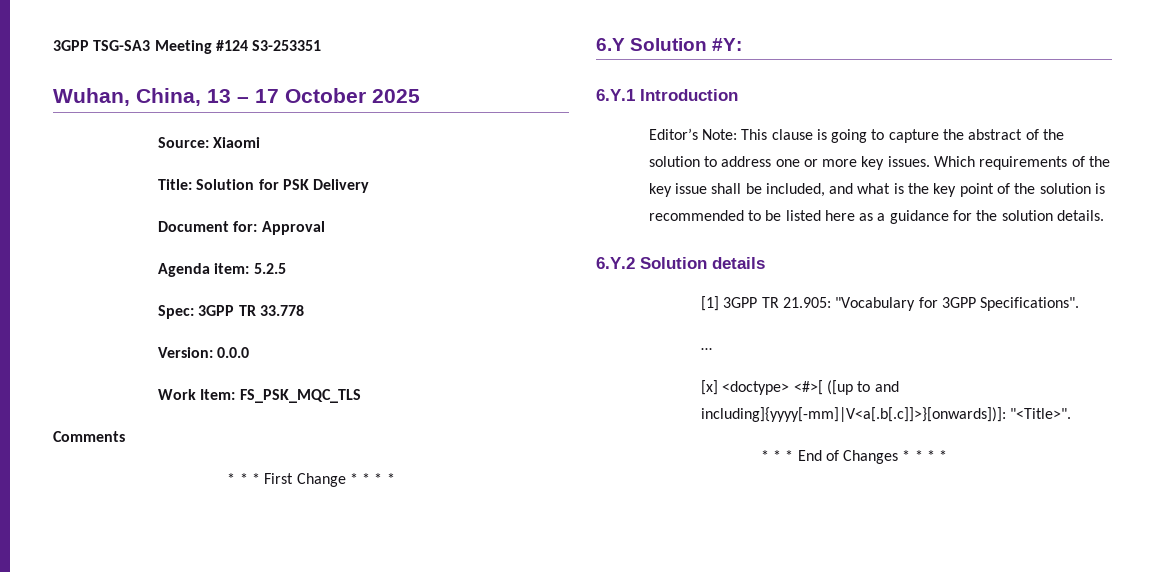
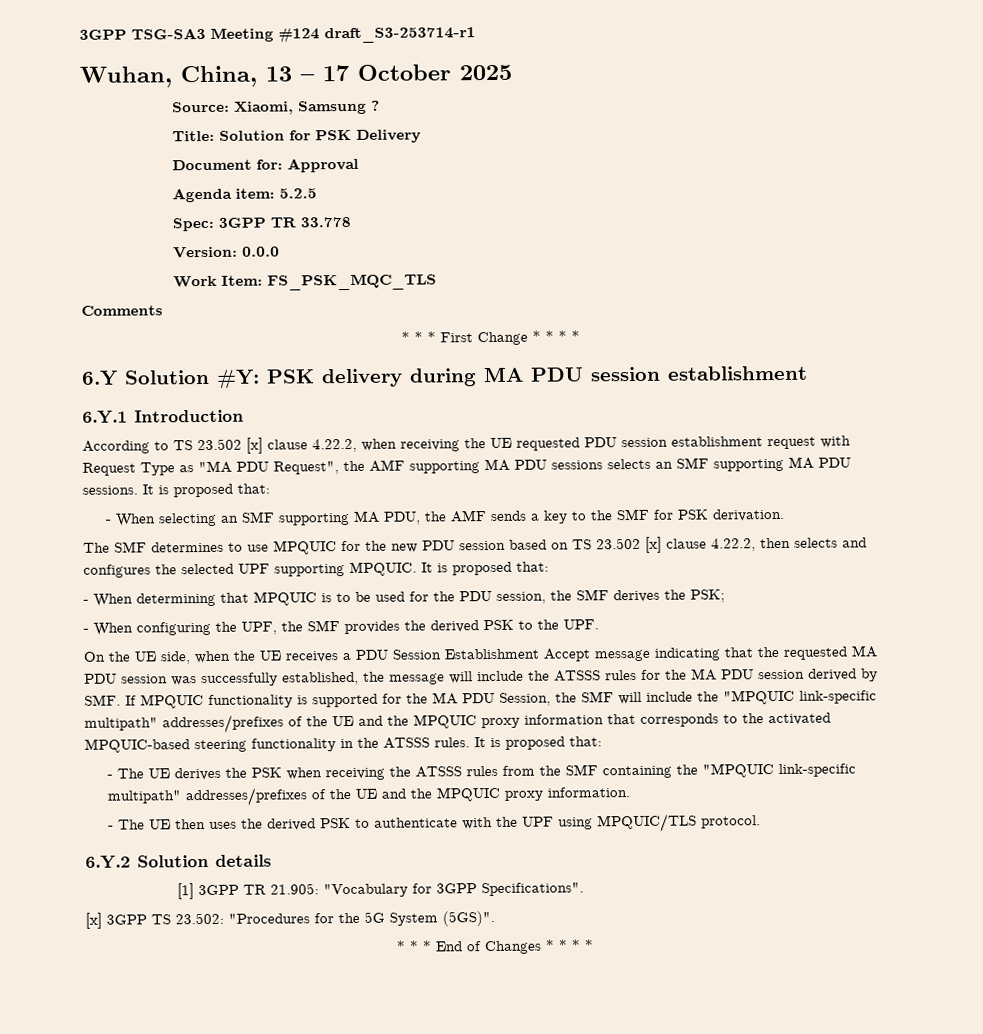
- 3GPP TSG-SA3 Meeting #124 S3-253351
+ 3GPP TSG-SA3 Meeting #124 draft_S3-253714-r1
- Source: Xiaomi
+ Source: Xiaomi, Samsung ?
- 6.Y Solution #Y:
+ 6.Y Solution #Y: PSK delivery during MA PDU session establishment
  6.Y.1 Introduction
- Editor’s Note: This clause is going to capture the abstract of the solution to address one or more key issues. Which requirements of the key issue shall be included, and what is the key point of the solution is recommended to be listed here as a guidance for the solution details.
+ According to TS 23.502 [x] clause 4.22.2, when receiving the UE requested PDU session establishment request with Request Type as "MA PDU Request", the AMF supporting MA PDU sessions selects an SMF supporting MA PDU sessions. It is proposed that:
+ - When selecting an SMF supporting MA PDU, the AMF sends a key to the SMF for PSK derivation.
+ The SMF determines to use MPQUIC for the new PDU session based on TS 23.502 [x] clause 4.22.2, then selects and configures the selected UPF supporting MPQUIC. It is proposed that:
+ - When determining that MPQUIC is to be used for the PDU session, the SMF derives the PSK;
+ - When configuring the UPF, the SMF provides the derived PSK to the UPF.
+ On the UE side, when the UE receives a PDU Session Establishment Accept message indicating that the requested MA PDU session was successfully established, the message will include the ATSSS rules for the MA PDU session derived by SMF. If MPQUIC functionality is supported for the MA PDU Session, the SMF will include the "MPQUIC link-specific multipath" addresses/prefixes of the UE and the MPQUIC proxy information that corresponds to the activated MPQUIC-based steering functionality in the ATSSS rules. It is proposed that:
+ - The UE derives the PSK when receiving the ATSSS rules from the SMF containing the "MPQUIC link-specific multipath" addresses/prefixes of the UE and the MPQUIC proxy information.
+ - The UE then uses the derived PSK to authenticate with the UPF using MPQUIC/TLS protocol.
- …
- [x] <doctype> <#>[ ([up to and including]{yyyy[-mm]|V<a[.b[.c]]>}[onwards])]: "<Title>".
+ [x] 3GPP TS 23.502: "Procedures for the 5G System (5GS)".

